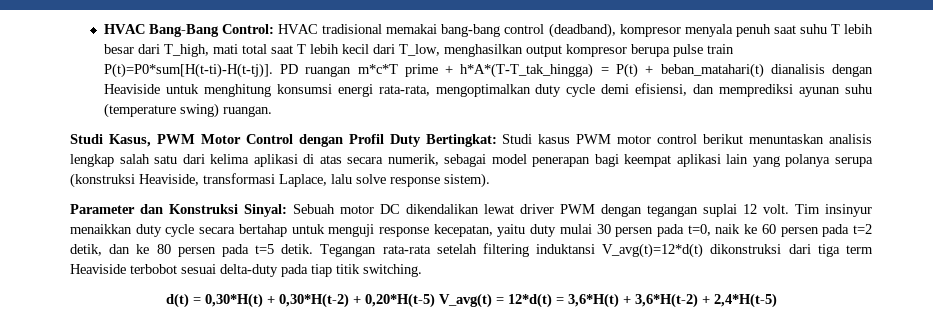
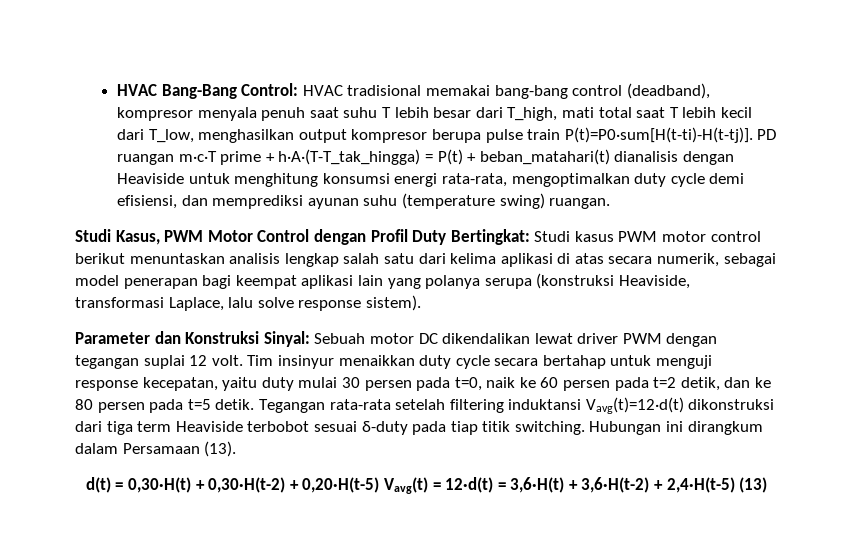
- HVAC Bang-Bang Control: HVAC tradisional memakai bang-bang control (deadband), kompresor menyala penuh saat suhu T lebih besar dari T_high, mati total saat T lebih kecil dari T_low, menghasilkan output kompresor berupa pulse train P(t)=P0*sum[H(t-ti)-H(t-tj)].
+ HVAC Bang-Bang Control: HVAC tradisional memakai bang-bang control (deadband), kompresor menyala penuh saat suhu T lebih besar dari T_high, mati total saat T lebih kecil dari T_low, menghasilkan output kompresor berupa pulse train P(t)=P0·sum[H(t-ti)-H(t-tj)].
- PD ruangan m*c*T prime + h*A*(T-T_tak_hingga) = P(t) + beban_matahari(t) dianalisis dengan Heaviside untuk menghitung konsumsi energi rata-rata, mengoptimalkan duty cycle demi efisiensi, dan memprediksi ayunan suhu (temperature swing) ruangan.
+ PD ruangan m·c·T prime + h·A·(T-T_tak_hingga) = P(t) + beban_matahari(t) dianalisis dengan Heaviside untuk menghitung konsumsi energi rata-rata, mengoptimalkan duty cycle demi efisiensi, dan memprediksi ayunan suhu (temperature swing) ruangan.
- Tegangan rata-rata setelah filtering induktansi V_avg(t)=12*d(t) dikonstruksi dari tiga term Heaviside terbobot sesuai delta-duty pada tiap titik switching.
- d(t) = 0,30*H(t) + 0,30*H(t-2) + 0,20*H(t-5) V_avg(t) = 12*d(t) = 3,6*H(t) + 3,6*H(t-2) + 2,4*H(t-5)
+ Tegangan rata-rata setelah filtering induktansi Vavg(t)=12·d(t) dikonstruksi dari tiga term Heaviside terbobot sesuai δ-duty pada tiap titik switching. Hubungan ini dirangkum dalam Persamaan (13).
+ d(t) = 0,30·H(t) + 0,30·H(t-2) + 0,20·H(t-5) Vavg(t) = 12·d(t) = 3,6·H(t) + 3,6·H(t-2) + 2,4·H(t-5) (13)

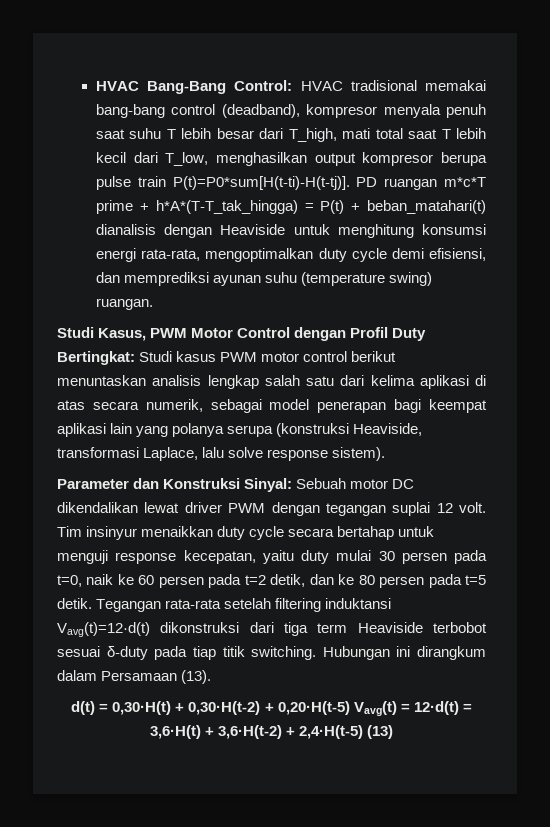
- HVAC Bang-Bang Control: HVAC tradisional memakai bang-bang control (deadband), kompresor menyala penuh saat suhu T lebih besar dari T_high, mati total saat T lebih kecil dari T_low, menghasilkan output kompresor berupa pulse train P(t)=P0·sum[H(t-ti)-H(t-tj)].
+ HVAC Bang-Bang Control: HVAC tradisional memakai bang-bang control (deadband), kompresor menyala penuh saat suhu T lebih besar dari T_high, mati total saat T lebih kecil dari T_low, menghasilkan output kompresor berupa pulse train P(t)=P0*sum[H(t-ti)-H(t-tj)].
- PD ruangan m·c·T prime + h·A·(T-T_tak_hingga) = P(t) + beban_matahari(t) dianalisis dengan Heaviside untuk menghitung konsumsi energi rata-rata, mengoptimalkan duty cycle demi efisiensi, dan memprediksi ayunan suhu (temperature swing) ruangan.
+ PD ruangan m*c*T prime + h*A*(T-T_tak_hingga) = P(t) + beban_matahari(t) dianalisis dengan Heaviside untuk menghitung konsumsi energi rata-rata, mengoptimalkan duty cycle demi efisiensi, dan memprediksi ayunan suhu (temperature swing) ruangan.

